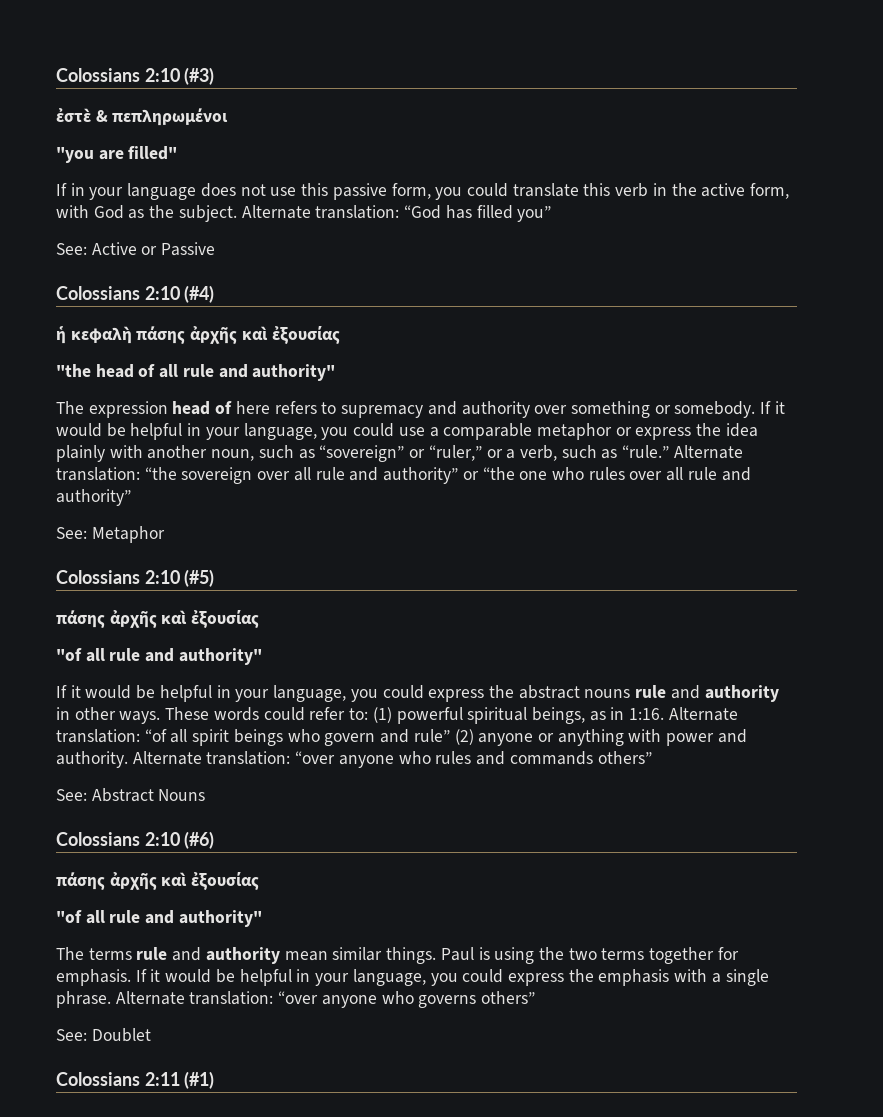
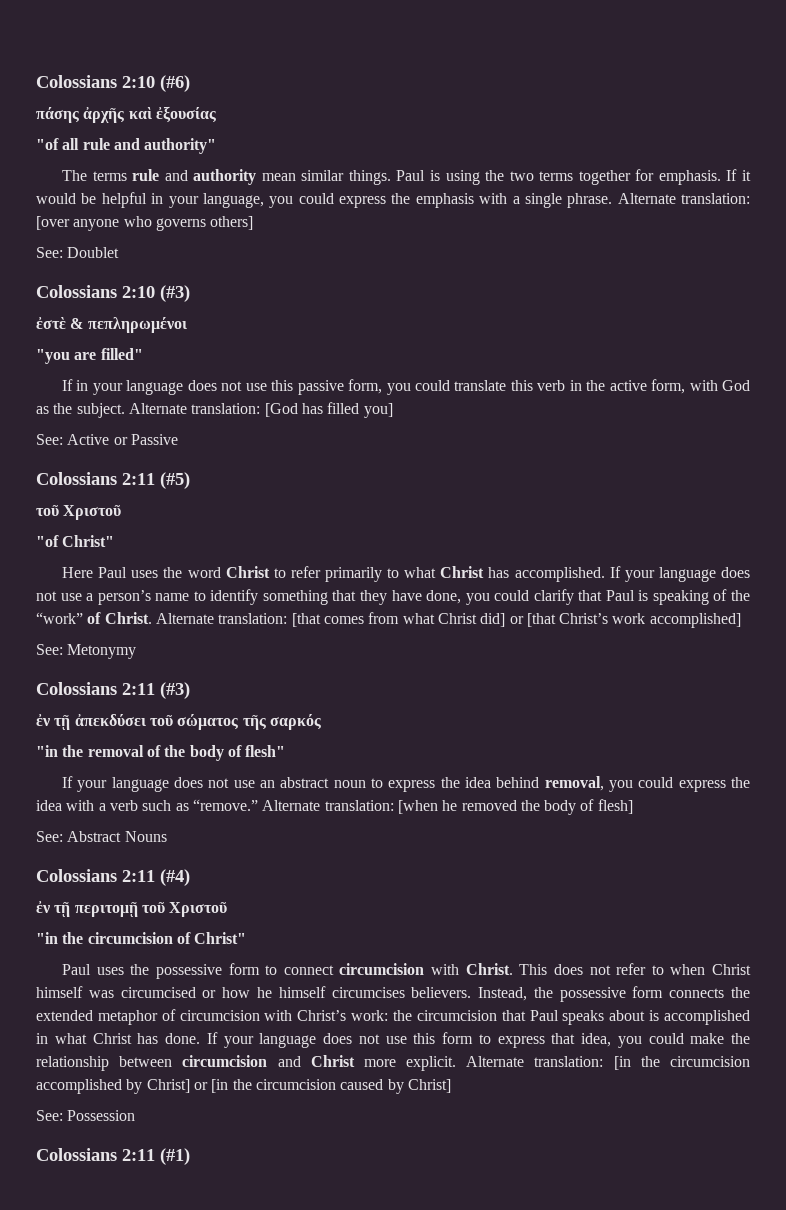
- Colossians 2:10 (#3)
- ἐστὲ & πεπληρωμένοι
- "you are filled"
- If in your language does not use this passive form, you could translate this verb in the active form, with God as the subject. Alternate translation: “God has filled you”
- See: Active or Passive
- Colossians 2:10 (#4)
- ἡ κεφαλὴ πάσης ἀρχῆς καὶ ἐξουσίας
- "the head of all rule and authority"
- The expression head of here refers to supremacy and authority over something or somebody. If it would be helpful in your language, you could use a comparable metaphor or express the idea plainly with another noun, such as “sovereign” or “ruler,” or a verb, such as “rule.” Alternate translation: “the sovereign over all rule and authority” or “the one who rules over all rule and authority”
- See: Metaphor
- Colossians 2:10 (#5)
- πάσης ἀρχῆς καὶ ἐξουσίας
- "of all rule and authority"
- If it would be helpful in your language, you could express the abstract nouns rule and authority in other ways. These words could refer to: (1) powerful spiritual beings, as in 1:16. Alternate translation: “of all spirit beings who govern and rule” (2) anyone or anything with power and authority. Alternate translation: “over anyone who rules and commands others”
- See: Abstract Nouns
- Alternate translation: “over anyone who governs others”
+ Alternate translation: [over anyone who governs others]
+ Colossians 2:10 (#3)
+ ἐστὲ & πεπληρωμένοι
+ "you are filled"
+ If in your language does not use this passive form, you could translate this verb in the active form, with God as the subject. Alternate translation: [God has filled you]
+ See: Active or Passive
+ Colossians 2:11 (#5)
+ τοῦ Χριστοῦ
+ "of Christ"
+ Here Paul uses the word Christ to refer primarily to what Christ has accomplished. If your language does not use a person’s name to identify something that they have done, you could clarify that Paul is speaking of the “work” of Christ. Alternate translation: [that comes from what Christ did] or [that Christ’s work accomplished]
+ See: Metonymy
+ Colossians 2:11 (#3)
+ ἐν τῇ ἀπεκδύσει τοῦ σώματος τῆς σαρκός
+ "in the removal of the body of flesh"
+ If your language does not use an abstract noun to express the idea behind removal, you could express the idea with a verb such as “remove.” Alternate translation: [when he removed the body of flesh]
+ See: Abstract Nouns
+ Colossians 2:11 (#4)
+ ἐν τῇ περιτομῇ τοῦ Χριστοῦ
+ "in the circumcision of Christ"
+ Paul uses the possessive form to connect circumcision with Christ. This does not refer to when Christ himself was circumcised or how he himself circumcises believers. Instead, the possessive form connects the extended metaphor of circumcision with Christ’s work: the circumcision that Paul speaks about is accomplished in what Christ has done. If your language does not use this form to express that idea, you could make the relationship between circumcision and Christ more explicit. Alternate translation: [in the circumcision accomplished by Christ] or [in the circumcision caused by Christ]
+ See: Possession

